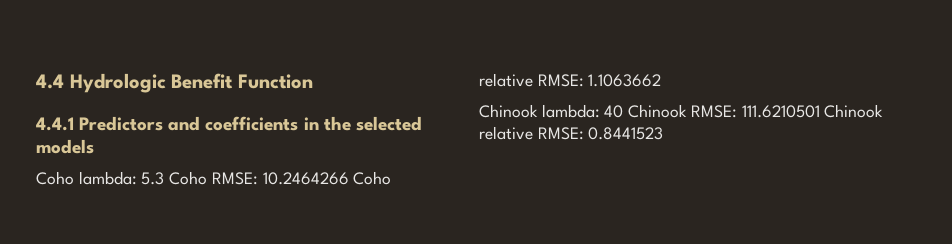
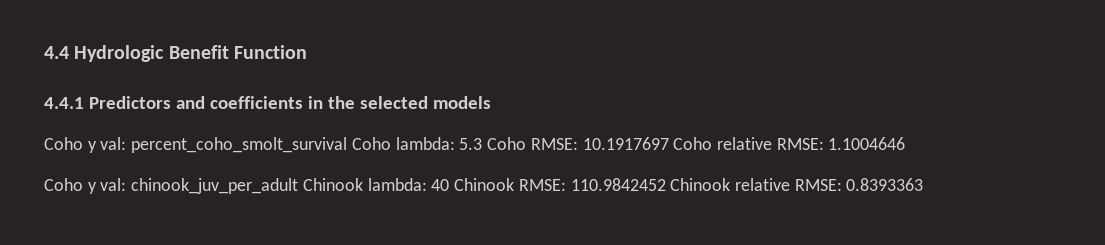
- Coho lambda: 5.3 Coho RMSE: 10.2464266 Coho relative RMSE: 1.1063662
- Chinook lambda: 40 Chinook RMSE: 111.6210501 Chinook relative RMSE: 0.8441523
+ Coho y val: percent_coho_smolt_survival Coho lambda: 5.3 Coho RMSE: 10.1917697 Coho relative RMSE: 1.1004646
+ Coho y val: chinook_juv_per_adult Chinook lambda: 40 Chinook RMSE: 110.9842452 Chinook relative RMSE: 0.8393363

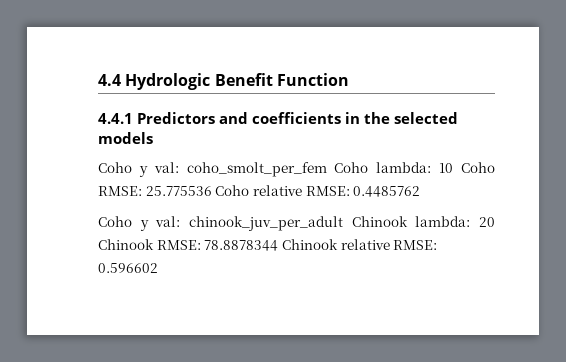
- Coho y val: percent_coho_smolt_survival Coho lambda: 5.3 Coho RMSE: 10.1917697 Coho relative RMSE: 1.1004646
+ Coho y val: coho_smolt_per_fem Coho lambda: 10 Coho RMSE: 25.775536 Coho relative RMSE: 0.4485762
- Coho y val: chinook_juv_per_adult Chinook lambda: 40 Chinook RMSE: 110.9842452 Chinook relative RMSE: 0.8393363
+ Coho y val: chinook_juv_per_adult Chinook lambda: 20 Chinook RMSE: 78.8878344 Chinook relative RMSE: 0.596602

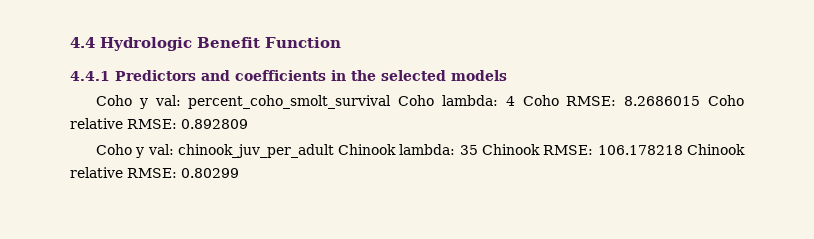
- Coho y val: coho_smolt_per_fem Coho lambda: 10 Coho RMSE: 25.775536 Coho relative RMSE: 0.4485762
+ Coho y val: percent_coho_smolt_survival Coho lambda: 4 Coho RMSE: 8.2686015 Coho relative RMSE: 0.892809
- Coho y val: chinook_juv_per_adult Chinook lambda: 20 Chinook RMSE: 78.8878344 Chinook relative RMSE: 0.596602
+ Coho y val: chinook_juv_per_adult Chinook lambda: 35 Chinook RMSE: 106.178218 Chinook relative RMSE: 0.80299

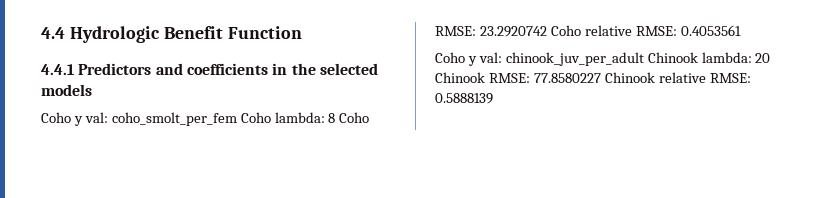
- Coho y val: percent_coho_smolt_survival Coho lambda: 4 Coho RMSE: 8.2686015 Coho relative RMSE: 0.892809
+ Coho y val: coho_smolt_per_fem Coho lambda: 8 Coho RMSE: 23.2920742 Coho relative RMSE: 0.4053561
- Coho y val: chinook_juv_per_adult Chinook lambda: 35 Chinook RMSE: 106.178218 Chinook relative RMSE: 0.80299
+ Coho y val: chinook_juv_per_adult Chinook lambda: 20 Chinook RMSE: 77.8580227 Chinook relative RMSE: 0.5888139

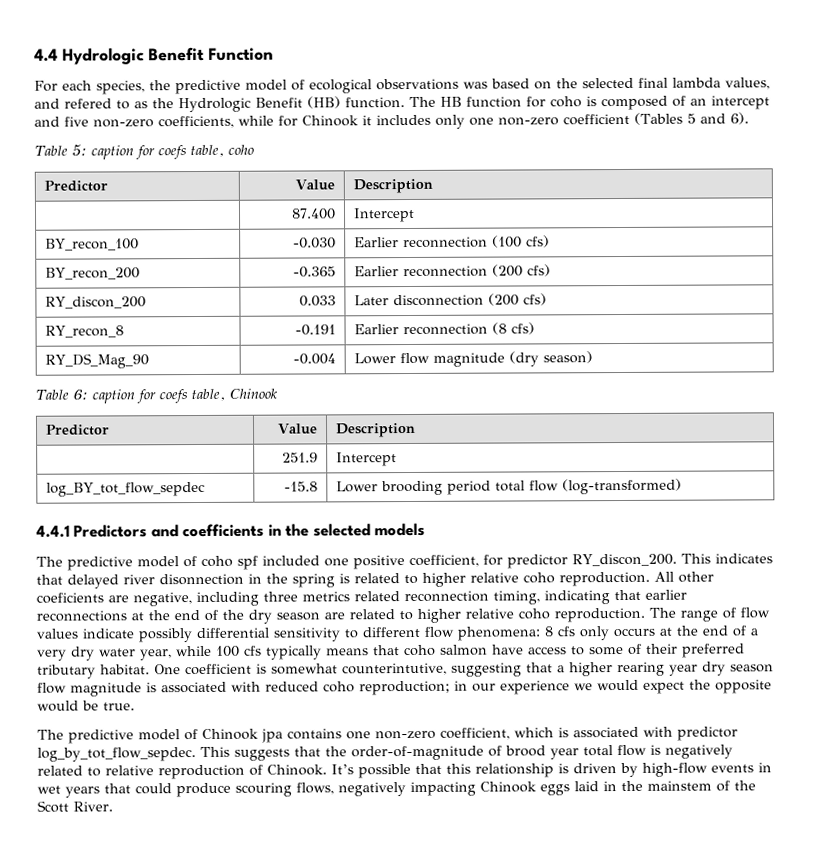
+ For each species, the predictive model of ecological observations was based on the selected final lambda values, and refered to as the Hydrologic Benefit (HB) function. The HB function for coho is composed of an intercept and five non-zero coefficients, while for Chinook it includes only one non-zero coefficient (Tables 5 and 6).
+ Table 5: caption for coefs table, coho
+ Predictor | Value | Description
+ | 87.400 | Intercept
+ BY_recon_100 | -0.030 | Earlier reconnection (100 cfs)
+ BY_recon_200 | -0.365 | Earlier reconnection (200 cfs)
+ RY_discon_200 | 0.033 | Later disconnection (200 cfs)
+ RY_recon_8 | -0.191 | Earlier reconnection (8 cfs)
+ RY_DS_Mag_90 | -0.004 | Lower flow magnitude (dry season)
+ Table 6: caption for coefs table, Chinook
+ Predictor | Value | Description
+ | 251.9 | Intercept
+ log_BY_tot_flow_sepdec | -15.8 | Lower brooding period total flow (log-transformed)
- Coho y val: coho_smolt_per_fem Coho lambda: 8 Coho RMSE: 23.2920742 Coho relative RMSE: 0.4053561
- Coho y val: chinook_juv_per_adult Chinook lambda: 20 Chinook RMSE: 77.8580227 Chinook relative RMSE: 0.5888139
+ The predictive model of coho spf included one positive coefficient, for predictor RY_discon_200. This indicates that delayed river disonnection in the spring is related to higher relative coho reproduction. All other coeficients are negative, including three metrics related reconnection timing, indicating that earlier reconnections at the end of the dry season are related to higher relative coho reproduction. The range of flow values indicate possibly differential sensitivity to different flow phenomena: 8 cfs only occurs at the end of a very dry water year, while 100 cfs typically means that coho salmon have access to some of their preferred tributary habitat. One coefficient is somewhat counterintutive, suggesting that a higher rearing year dry season flow magnitude is associated with reduced coho reproduction; in our experience we would expect the opposite would be true.
+ The predictive model of Chinook jpa contains one non-zero coefficient, which is associated with predictor log_by_tot_flow_sepdec. This suggests that the order-of-magnitude of brood year total flow is negatively related to relative reproduction of Chinook. It’s possible that this relationship is driven by high-flow events in wet years that could produce scouring flows, negatively impacting Chinook eggs laid in the mainstem of the Scott River.

